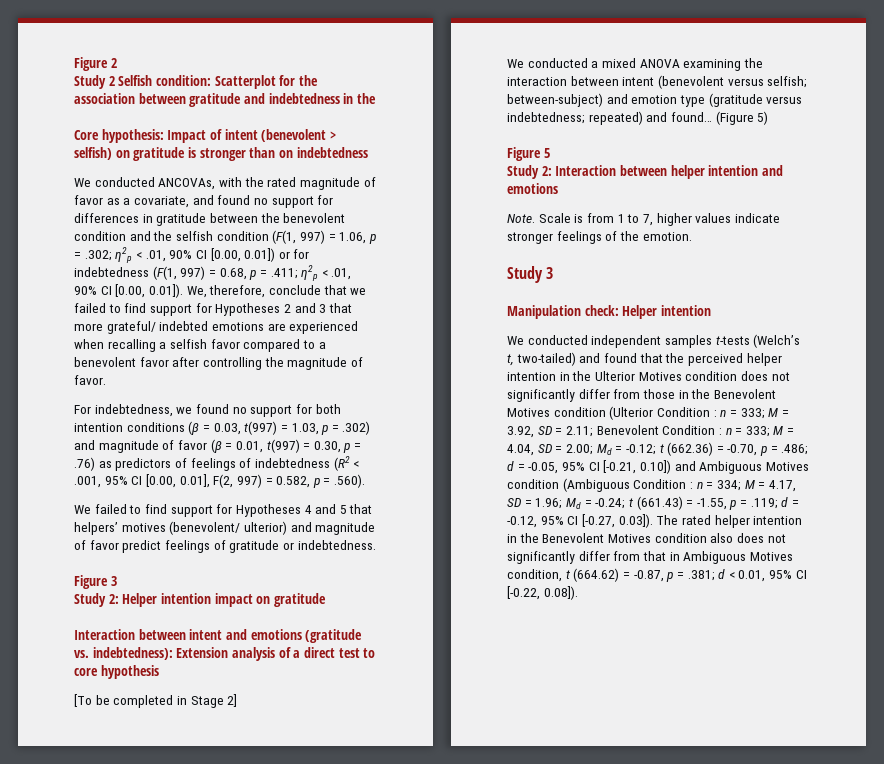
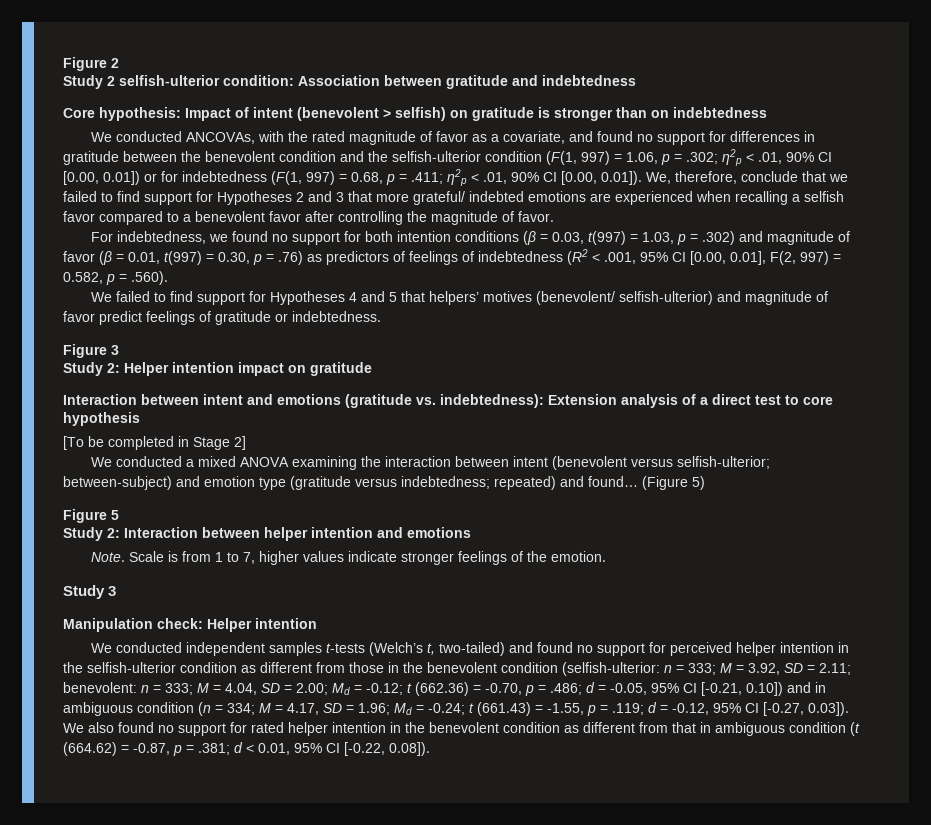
- Study 2 Selfish condition: Scatterplot for the association between gratitude and indebtedness in the
+ Study 2 selfish-ulterior condition: Association between gratitude and indebtedness
- We conducted ANCOVAs, with the rated magnitude of favor as a covariate, and found no support for differences in gratitude between the benevolent condition and the selfish condition (F(1, 997) = 1.06, p = .302;
+ We conducted ANCOVAs, with the rated magnitude of favor as a covariate, and found no support for differences in gratitude between the benevolent condition and the selfish-ulterior condition (F(1, 997) = 1.06, p = .302;
- We failed to find support for Hypotheses 4 and 5 that helpers’ motives (benevolent/ ulterior) and magnitude of favor predict feelings of gratitude or indebtedness.
+ We failed to find support for Hypotheses 4 and 5 that helpers’ motives (benevolent/ selfish-ulterior) and magnitude of favor predict feelings of gratitude or indebtedness.
- We conducted a mixed ANOVA examining the interaction between intent (benevolent versus selfish; between-subject) and emotion type (gratitude versus indebtedness; repeated) and found…
+ We conducted a mixed ANOVA examining the interaction between intent (benevolent versus selfish-ulterior; between-subject) and emotion type (gratitude versus indebtedness; repeated) and found…
- We conducted independent samples t-tests (Welch’s t, two-tailed) and found that the perceived helper intention in the Ulterior Motives condition does not significantly differ from those in the Benevolent Motives condition (Ulterior Condition :
+ We conducted independent samples t-tests (Welch’s t, two-tailed) and found no support for perceived helper intention in the selfish-ulterior condition as different from those in the benevolent condition (selfish-ulterior:
- Benevolent Condition :
+ benevolent:
- d = -0.05, 95% CI [-0.21, 0.10]) and Ambiguous Motives condition (Ambiguous Condition : n = 334;
+ d = -0.05, 95% CI [-0.21, 0.10]) and in ambiguous condition (n = 334;
- d = -0.12, 95% CI [-0.27, 0.03]). The rated helper intention in the Benevolent Motives condition also does not significantly differ from that in Ambiguous Motives condition, t (664.62) = -0.87, p = .381;
+ d = -0.12, 95% CI [-0.27, 0.03]). We also found no support for rated helper intention in the benevolent condition as different from that in ambiguous condition (t (664.62) = -0.87, p = .381;

